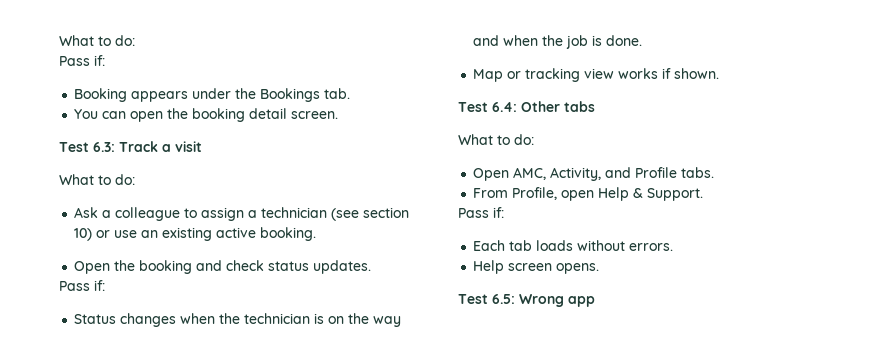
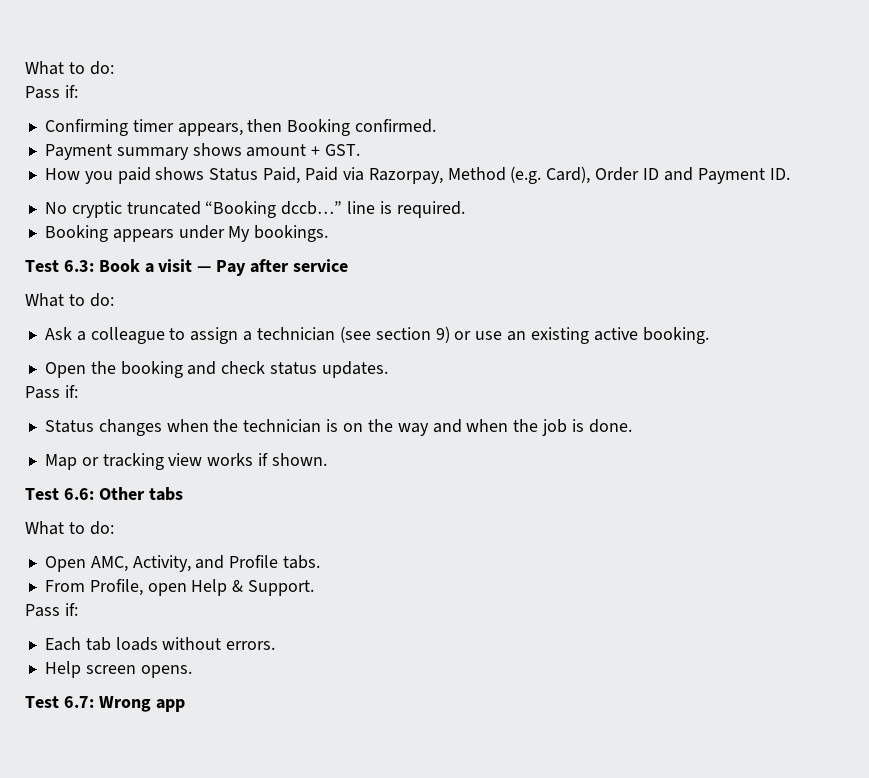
- Booking appears under the Bookings tab.
- You can open the booking detail screen.
+ Confirming timer appears, then Booking confirmed.
+ Payment summary shows amount + GST.
+ How you paid shows Status Paid, Paid via Razorpay, Method (e.g. Card), Order ID and Payment ID.
+ No cryptic truncated “Booking dccb…” line is required.
+ Booking appears under My bookings.
- Test 6.3: Track a visit
+ Test 6.3: Book a visit — Pay after service
- Ask a colleague to assign a technician (see section 10) or use an existing active booking.
+ Ask a colleague to assign a technician (see section 9) or use an existing active booking.
- Test 6.4: Other tabs
+ Test 6.6: Other tabs
- Test 6.5: Wrong app
+ Test 6.7: Wrong app

